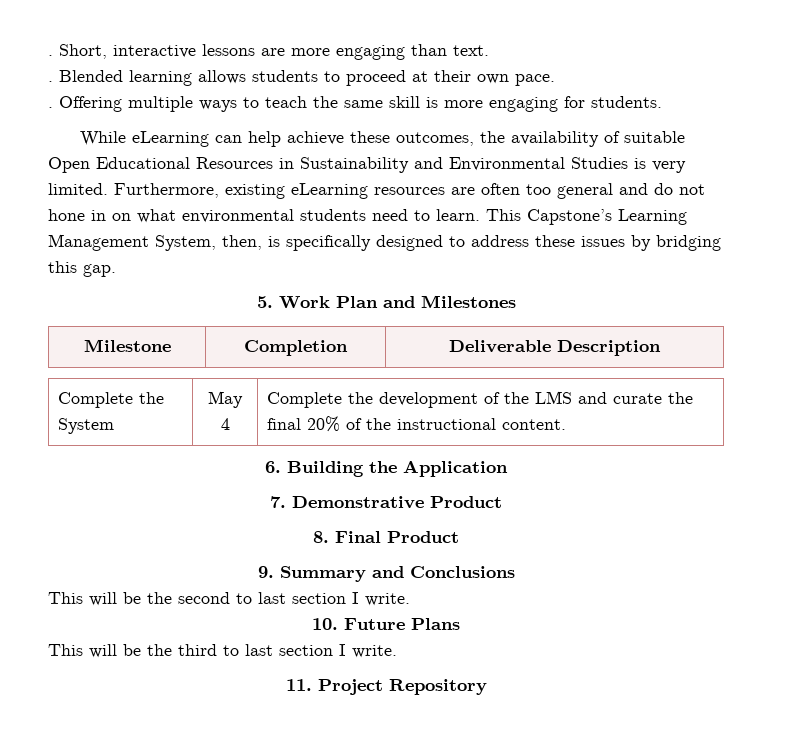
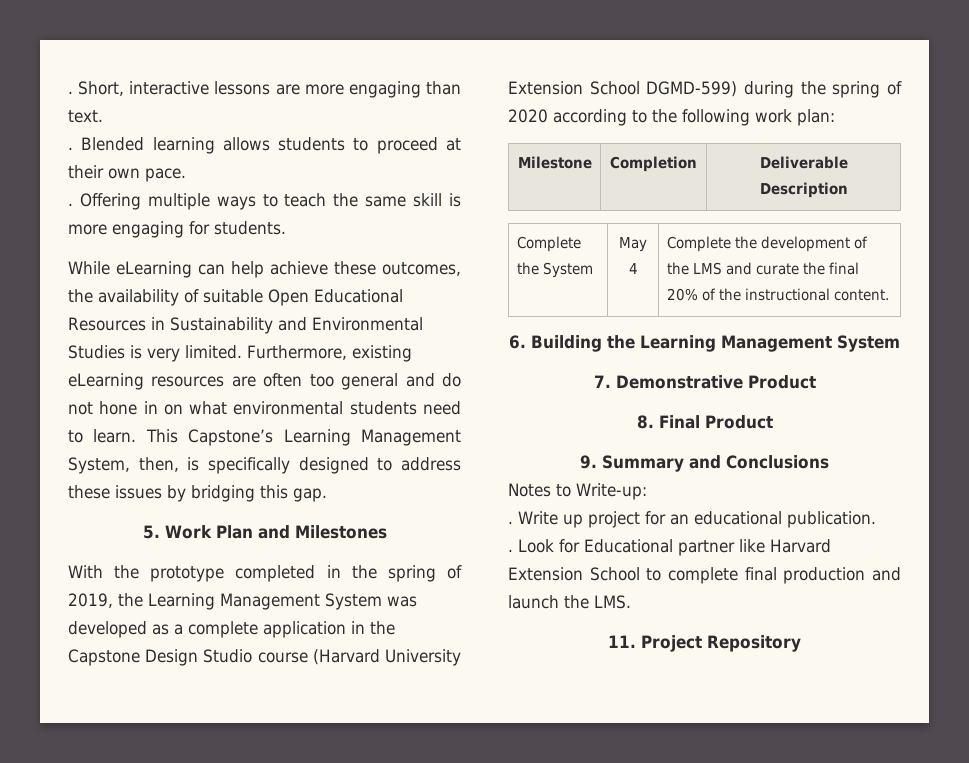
+ With the prototype completed in the spring of 2019, the Learning Management System was developed as a complete application in the Capstone Design Studio course (Harvard University Extension School DGMD-599) during the spring of 2020 according to the following work plan:
- 6. Building the Application
+ 6. Building the Learning Management System
- This will be the second to last section I write.
- 10. Future Plans
- This will be the third to last section I write.
+ Notes to Write-up:
+ . Write up project for an educational publication.
+ . Look for Educational partner like Harvard Extension School to complete final production and launch the LMS.

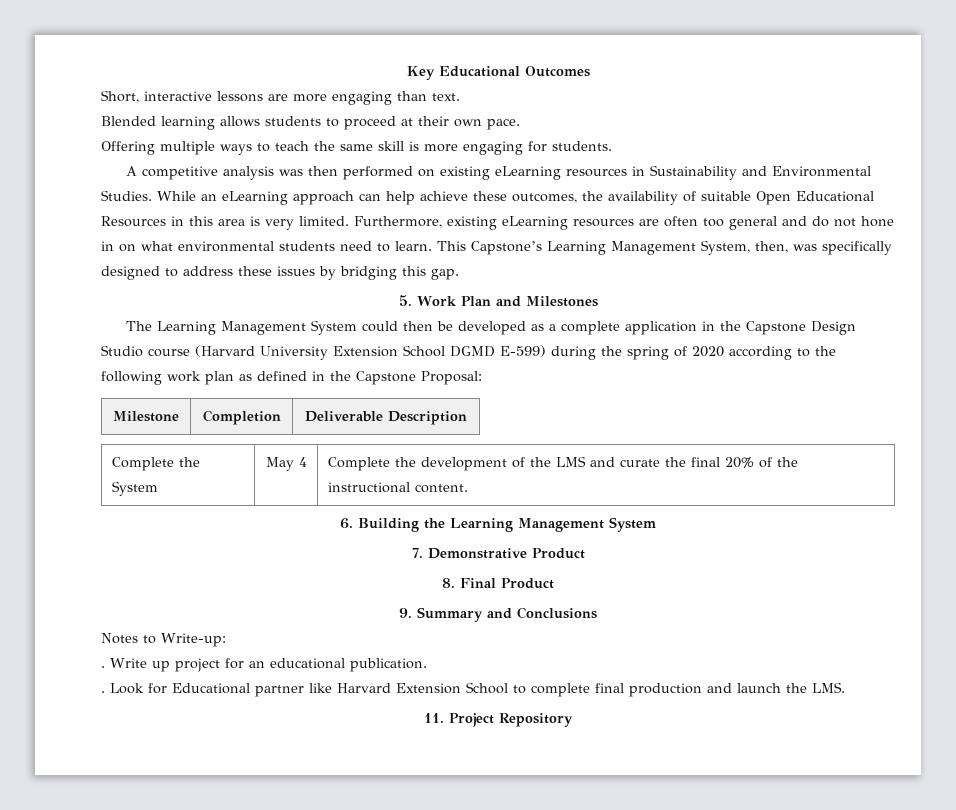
- . Short, interactive lessons are more engaging than text.
- . Blended learning allows students to proceed at their own pace.
- . Offering multiple ways to teach the same skill is more engaging for students.
+ Key Educational Outcomes
+ Short, interactive lessons are more engaging than text.
+ Blended learning allows students to proceed at their own pace.
+ Offering multiple ways to teach the same skill is more engaging for students.
- While eLearning can help achieve these outcomes, the availability of suitable Open Educational Resources in Sustainability and Environmental Studies is very limited.
+ A competitive analysis was then performed on existing eLearning resources in Sustainability and Environmental Studies. While an eLearning approach can help achieve these outcomes, the availability of suitable Open Educational Resources in this area is very limited.
- This Capstone’s Learning Management System, then, is specifically designed to address these issues by bridging this gap.
+ This Capstone’s Learning Management System, then, was specifically designed to address these issues by bridging this gap.
- With the prototype completed in the spring of 2019, the Learning Management System was developed as a complete application in the Capstone Design Studio course (Harvard University Extension School DGMD-599) during the spring of 2020 according to the following work plan:
+ The Learning Management System could then be developed as a complete application in the Capstone Design Studio course (Harvard University Extension School DGMD E-599) during the spring of 2020 according to the following work plan as defined in the Capstone Proposal:

